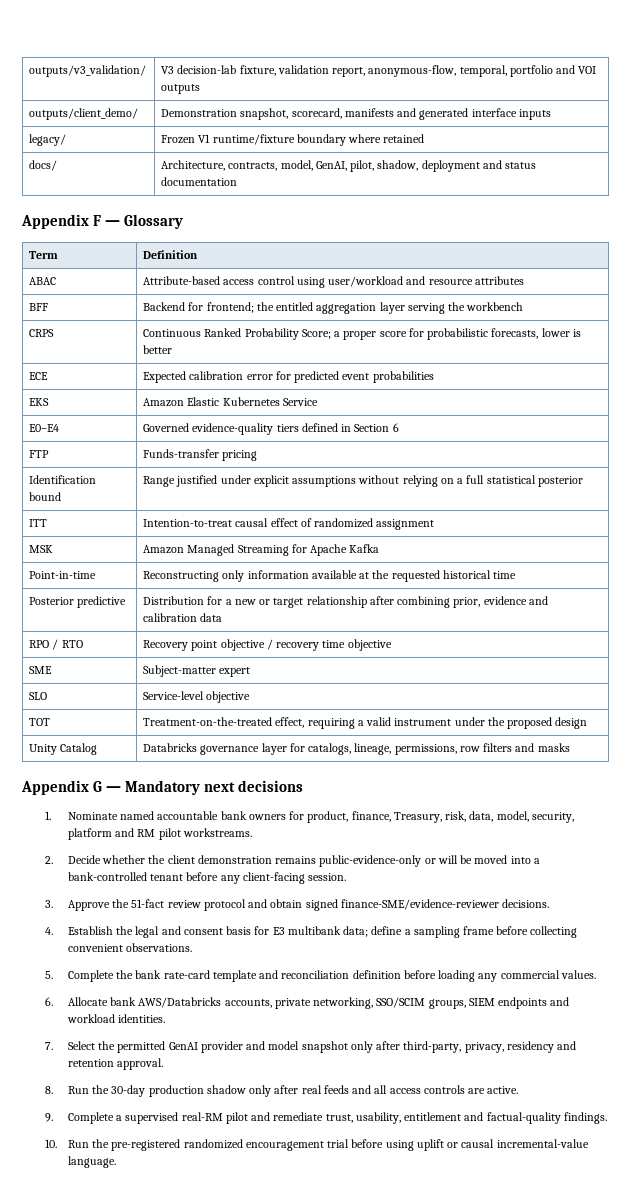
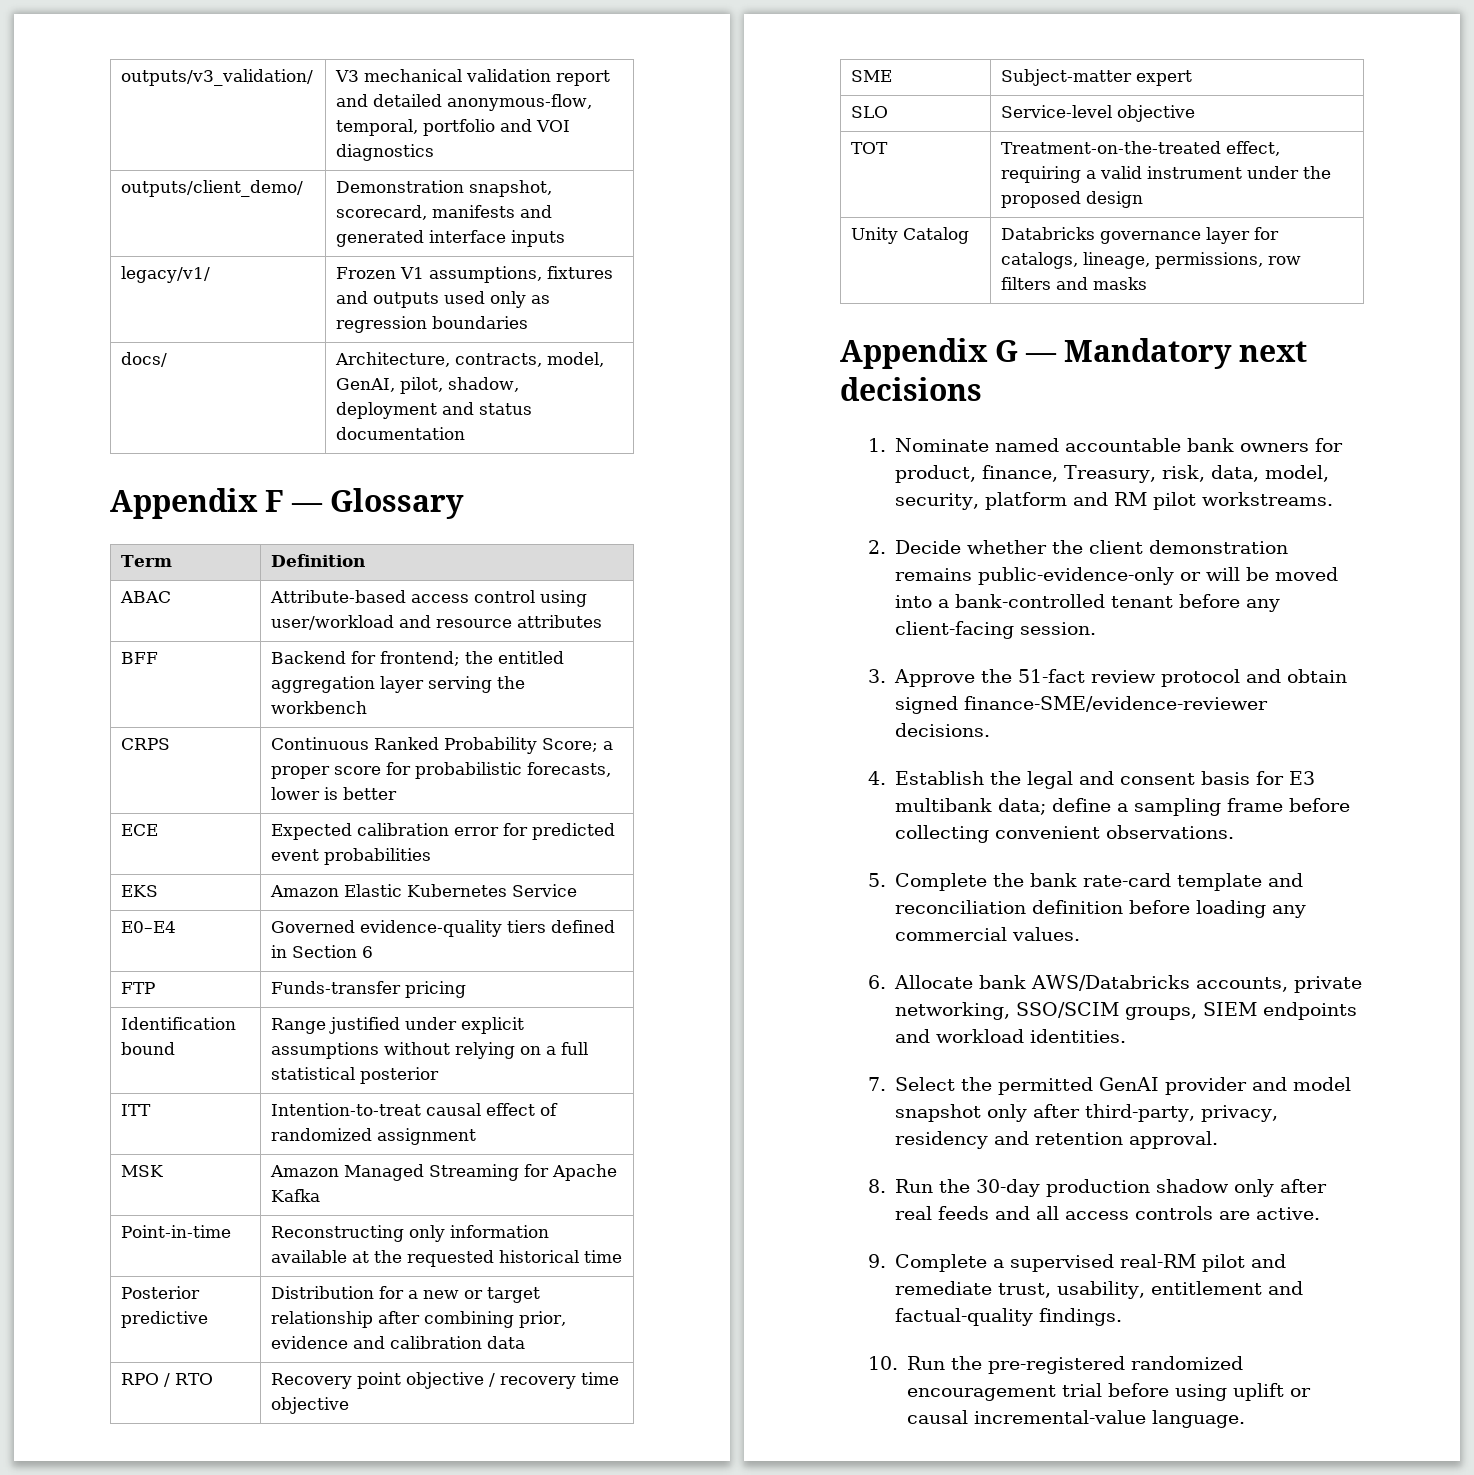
- outputs/v3_validation/ | V3 decision-lab fixture, validation report, anonymous-flow, temporal, portfolio and VOI outputs
+ outputs/v3_validation/ | V3 mechanical validation report and detailed anonymous-flow, temporal, portfolio and VOI diagnostics
- legacy/ | Frozen V1 runtime/fixture boundary where retained
+ legacy/v1/ | Frozen V1 assumptions, fixtures and outputs used only as regression boundaries

